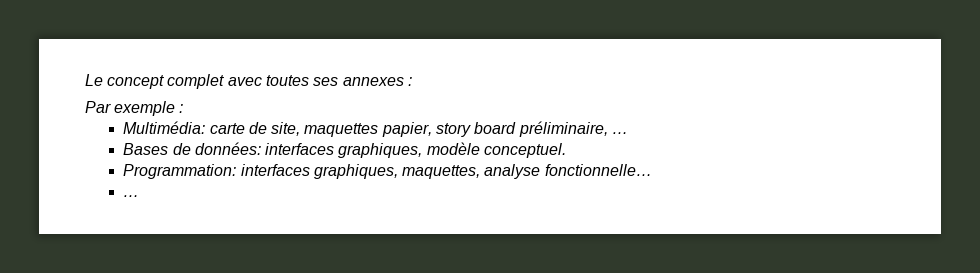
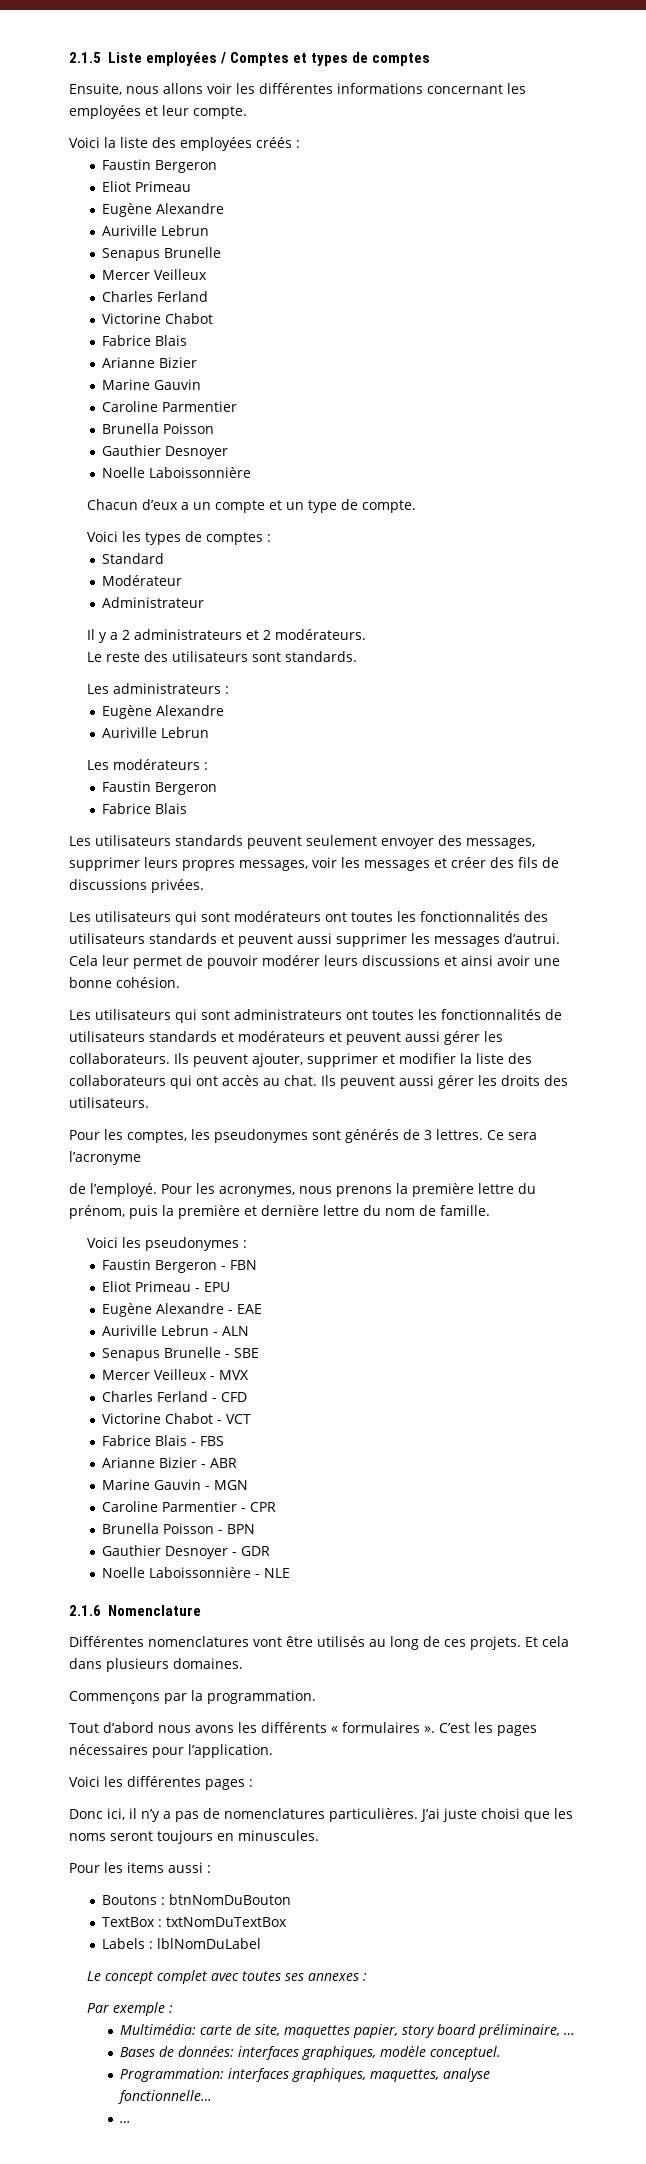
+ 2.1.5 Liste employées / Comptes et types de comptes
+ Ensuite, nous allons voir les différentes informations concernant les employées et leur compte.
+ Voici la liste des employées créés :
+ Faustin Bergeron
+ Eliot Primeau
+ Eugène Alexandre
+ Auriville Lebrun
+ Senapus Brunelle
+ Mercer Veilleux
+ Charles Ferland
+ Victorine Chabot
+ Fabrice Blais
+ Arianne Bizier
+ Marine Gauvin
+ Caroline Parmentier
+ Brunella Poisson
+ Gauthier Desnoyer
+ Noelle Laboissonnière
+ Chacun d’eux a un compte et un type de compte.
+ Voici les types de comptes :
+ Standard
+ Modérateur
+ Administrateur
+ Il y a 2 administrateurs et 2 modérateurs.
+ Le reste des utilisateurs sont standards.
+ Les administrateurs :
+ Eugène Alexandre
+ Auriville Lebrun
+ Les modérateurs :
+ Faustin Bergeron
+ Fabrice Blais
+ Les utilisateurs standards peuvent seulement envoyer des messages, supprimer leurs propres messages, voir les messages et créer des fils de discussions privées.
+ Les utilisateurs qui sont modérateurs ont toutes les fonctionnalités des utilisateurs standards et peuvent aussi supprimer les messages d’autrui. Cela leur permet de pouvoir modérer leurs discussions et ainsi avoir une bonne cohésion.
+ Les utilisateurs qui sont administrateurs ont toutes les fonctionnalités de utilisateurs standards et modérateurs et peuvent aussi gérer les collaborateurs. Ils peuvent ajouter, supprimer et modifier la liste des collaborateurs qui ont accès au chat. Ils peuvent aussi gérer les droits des utilisateurs.
+ Pour les comptes, les pseudonymes sont générés de 3 lettres. Ce sera l’acronyme
+ de l’employé. Pour les acronymes, nous prenons la première lettre du prénom, puis la première et dernière lettre du nom de famille.
+ Voici les pseudonymes :
+ Faustin Bergeron - FBN
+ Eliot Primeau - EPU
+ Eugène Alexandre - EAE
+ Auriville Lebrun - ALN
+ Senapus Brunelle - SBE
+ Mercer Veilleux - MVX
+ Charles Ferland - CFD
+ Victorine Chabot - VCT
+ Fabrice Blais - FBS
+ Arianne Bizier - ABR
+ Marine Gauvin - MGN
+ Caroline Parmentier - CPR
+ Brunella Poisson - BPN
+ Gauthier Desnoyer - GDR
+ Noelle Laboissonnière - NLE
+ 2.1.6 Nomenclature
+ Différentes nomenclatures vont être utilisés au long de ces projets. Et cela dans plusieurs domaines.
+ Commençons par la programmation.
+ Tout d’abord nous avons les différents « formulaires ». C’est les pages nécessaires pour l’application.
+ Voici les différentes pages :
+ Donc ici, il n’y a pas de nomenclatures particulières. J’ai juste choisi que les noms seront toujours en minuscules.
+ Pour les items aussi :
+ Boutons : btnNomDuBouton
+ TextBox : txtNomDuTextBox
+ Labels : lblNomDuLabel

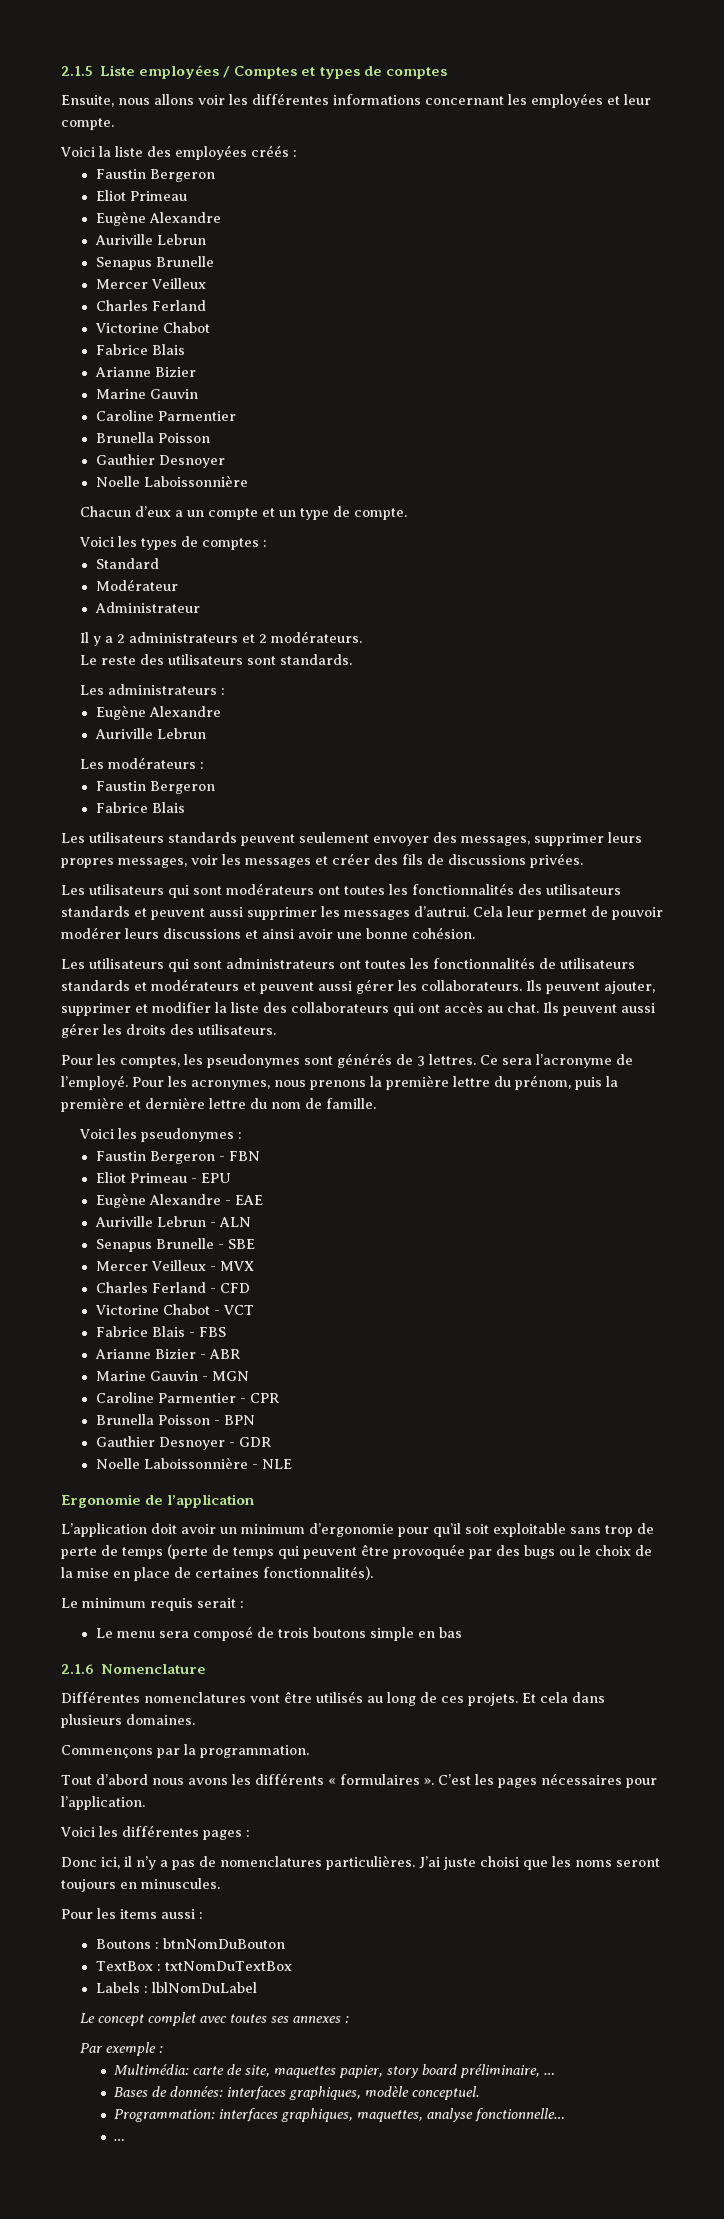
- Ce sera l’acronyme
- de l’employé.
+ Ce sera l’acronyme de l’employé.
+ Ergonomie de l’application
+ L’application doit avoir un minimum d’ergonomie pour qu’il soit exploitable sans trop de perte de temps (perte de temps qui peuvent être provoquée par des bugs ou le choix de la mise en place de certaines fonctionnalités).
+ Le minimum requis serait :
+ Le menu sera composé de trois boutons simple en bas

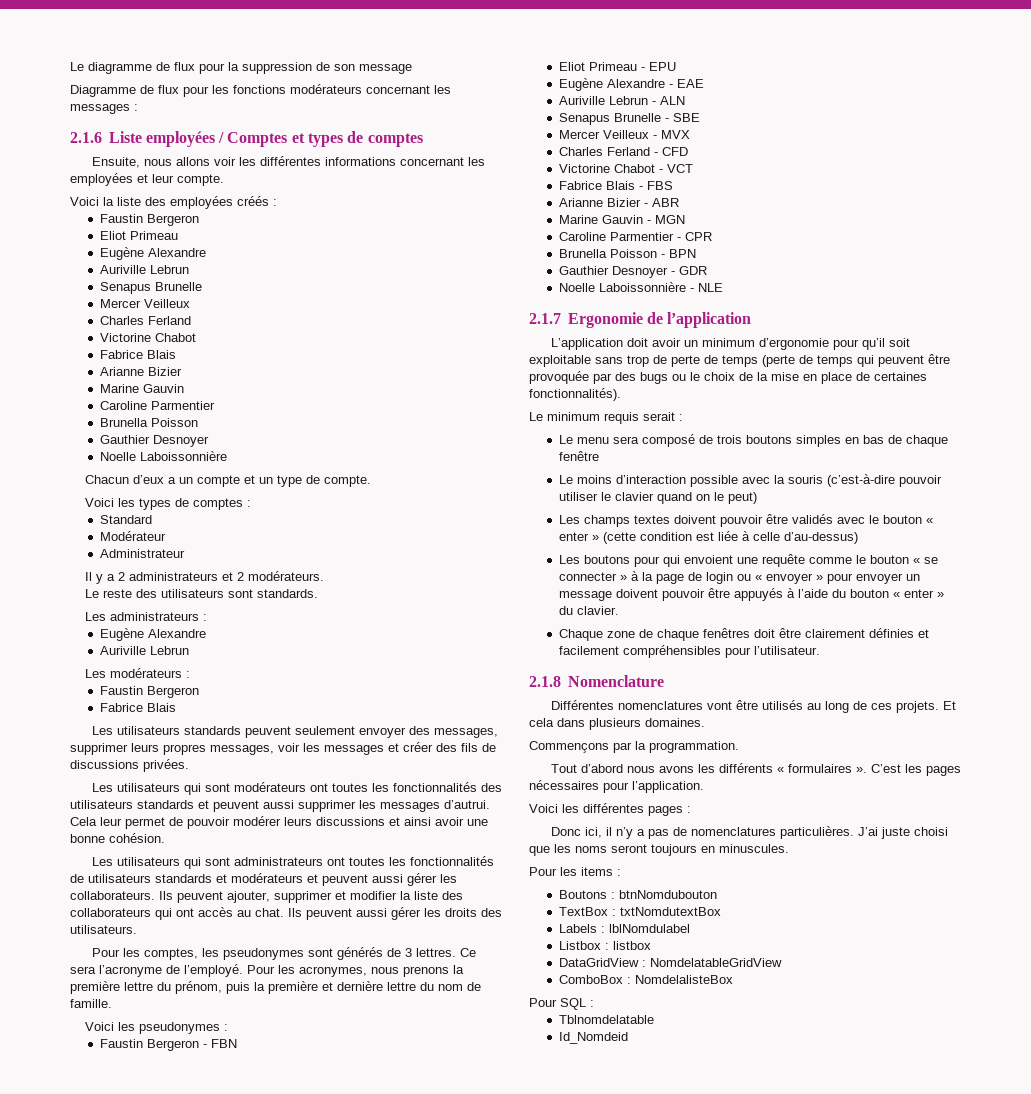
- 2.1.5 Liste employées / Comptes et types de comptes
+ Le diagramme de flux pour la suppression de son message
+ Diagramme de flux pour les fonctions modérateurs concernant les messages :
+ 2.1.6 Liste employées / Comptes et types de comptes
- Ergonomie de l’application
+ 2.1.7 Ergonomie de l’application
- Le menu sera composé de trois boutons simple en bas
- 2.1.6 Nomenclature
+ Le menu sera composé de trois boutons simples en bas de chaque fenêtre
+ Le moins d’interaction possible avec la souris (c’est-à-dire pouvoir utiliser le clavier quand on le peut)
+ Les champs textes doivent pouvoir être validés avec le bouton « enter » (cette condition est liée à celle d’au-dessus)
+ Les boutons pour qui envoient une requête comme le bouton « se connecter » à la page de login ou « envoyer » pour envoyer un message doivent pouvoir être appuyés à l’aide du bouton « enter » du clavier.
+ Chaque zone de chaque fenêtres doit être clairement définies et facilement compréhensibles pour l’utilisateur.
+ 2.1.8 Nomenclature
- Pour les items aussi :
+ Pour les items :
- Boutons : btnNomDuBouton
+ Boutons : btnNomdubouton
- TextBox : txtNomDuTextBox
+ TextBox : txtNomdutextBox
- Labels : lblNomDuLabel
- Le concept complet avec toutes ses annexes :
- Par exemple :
- Multimédia: carte de site, maquettes papier, story board préliminaire, …
- Bases de données: interfaces graphiques, modèle conceptuel.
- Programmation: interfaces graphiques, maquettes, analyse fonctionnelle…
- …
+ Labels : lblNomdulabel
+ Listbox : listbox
+ DataGridView : NomdelatableGridView
+ ComboBox : NomdelalisteBox
+ Pour SQL :
+ Tblnomdelatable
+ Id_Nomdeid

